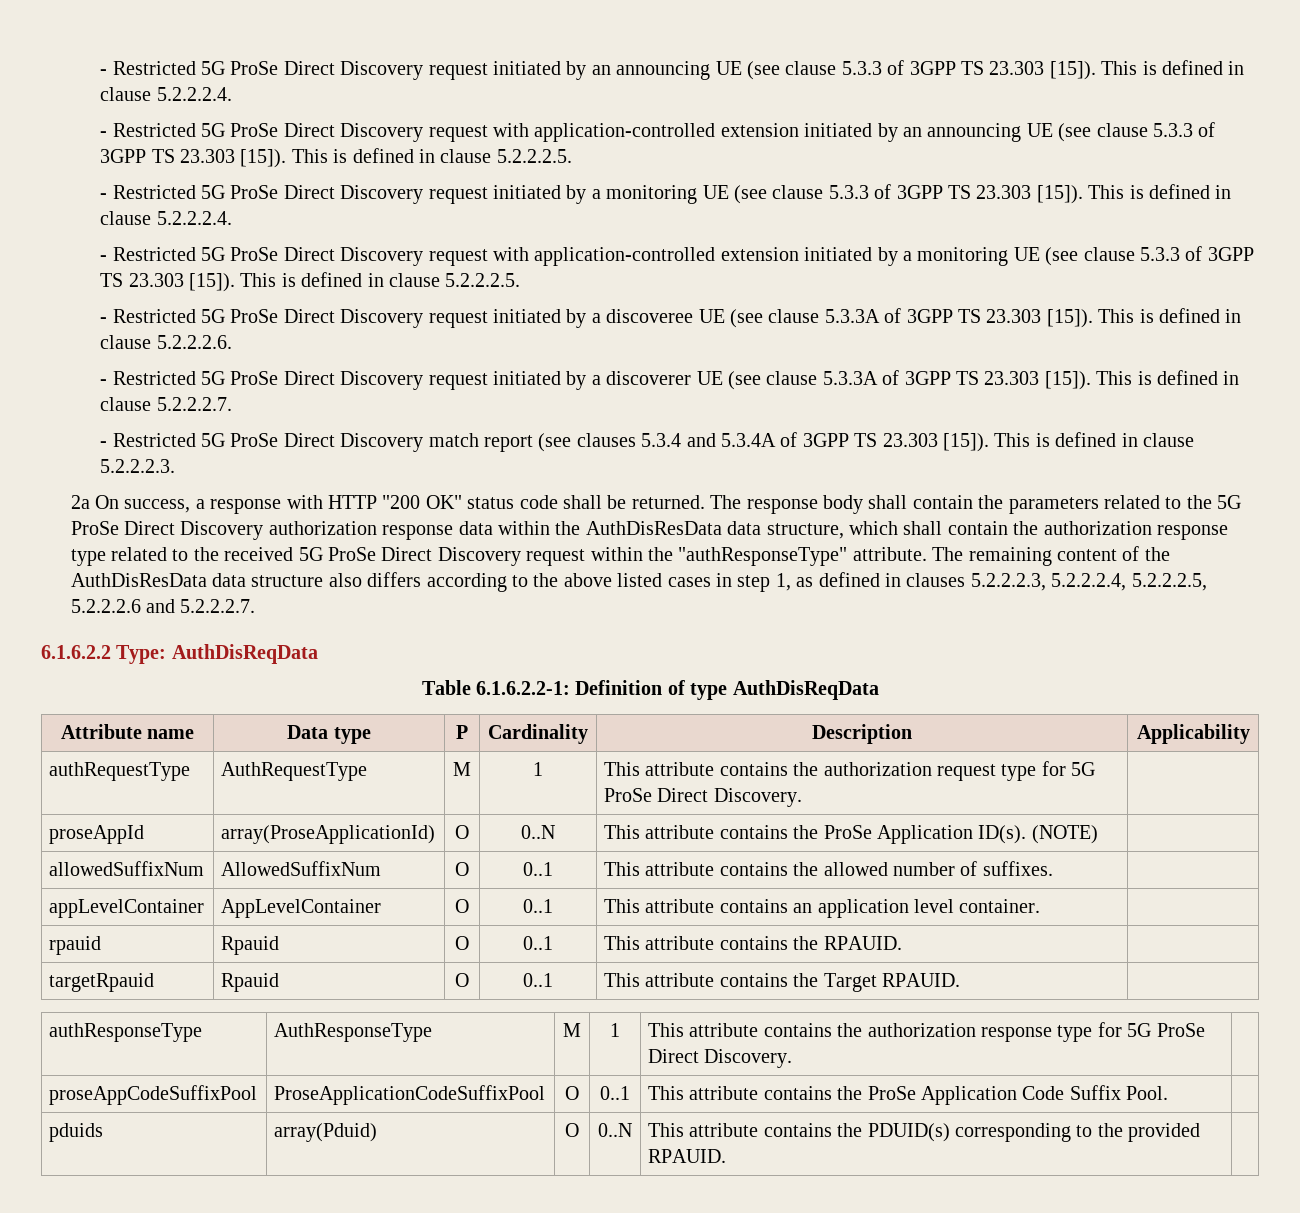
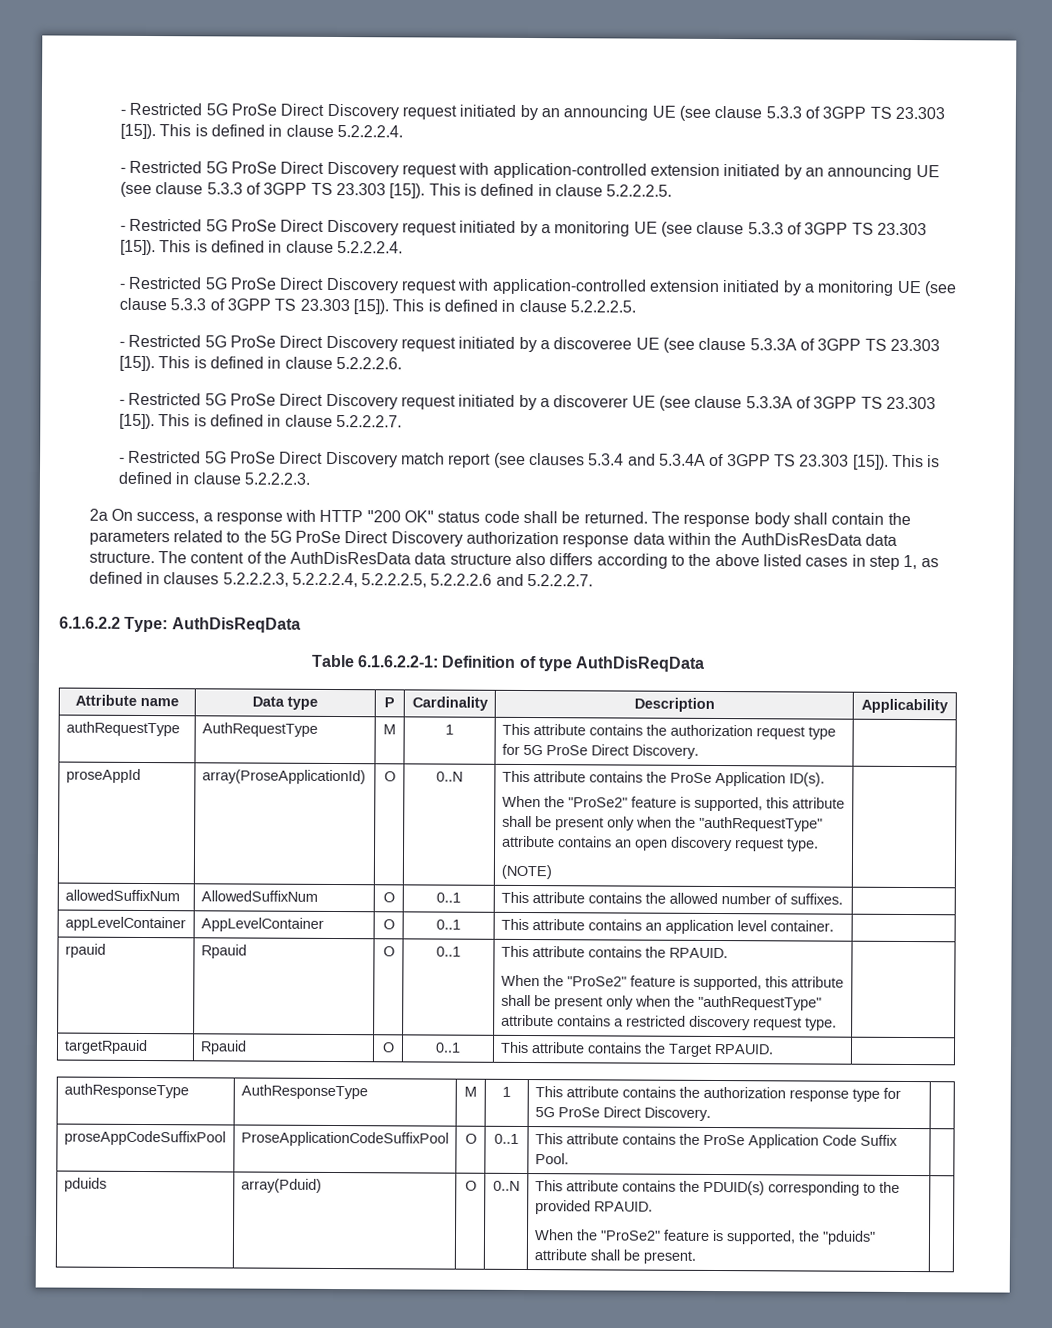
- The response body shall contain the parameters related to the 5G ProSe Direct Discovery authorization response data within the AuthDisResData data structure, which shall contain the authorization response type related to the received 5G ProSe Direct Discovery request within the "authResponseType" attribute. The remaining content of the AuthDisResData data structure also differs according to the above listed cases in step 1, as defined in clauses 5.2.2.2.3, 5.2.2.2.4, 5.2.2.2.5, 5.2.2.2.6 and 5.2.2.2.7.
+ The response body shall contain the parameters related to the 5G ProSe Direct Discovery authorization response data within the AuthDisResData data structure. The content of the AuthDisResData data structure also differs according to the above listed cases in step 1, as defined in clauses 5.2.2.2.3, 5.2.2.2.4, 5.2.2.2.5, 5.2.2.2.6 and 5.2.2.2.7.
- proseAppId | array(ProseApplicationId) | O | 0..N | This attribute contains the ProSe Application ID(s). (NOTE) |
+ proseAppId | array(ProseApplicationId) | O | 0..N | This attribute contains the ProSe Application ID(s).
+ When the "ProSe2" feature is supported, this attribute shall be present only when the "authRequestType" attribute contains an open discovery request type.
+ (NOTE) |
- rpauid | Rpauid | O | 0..1 | This attribute contains the RPAUID. |
+ rpauid | Rpauid | O | 0..1 | This attribute contains the RPAUID.
+ When the "ProSe2" feature is supported, this attribute shall be present only when the "authRequestType" attribute contains a restricted discovery request type. |
- pduids | array(Pduid) | O | 0..N | This attribute contains the PDUID(s) corresponding to the provided RPAUID. |
+ pduids | array(Pduid) | O | 0..N | This attribute contains the PDUID(s) corresponding to the provided RPAUID.
+ When the "ProSe2" feature is supported, the "pduids" attribute shall be present. |

